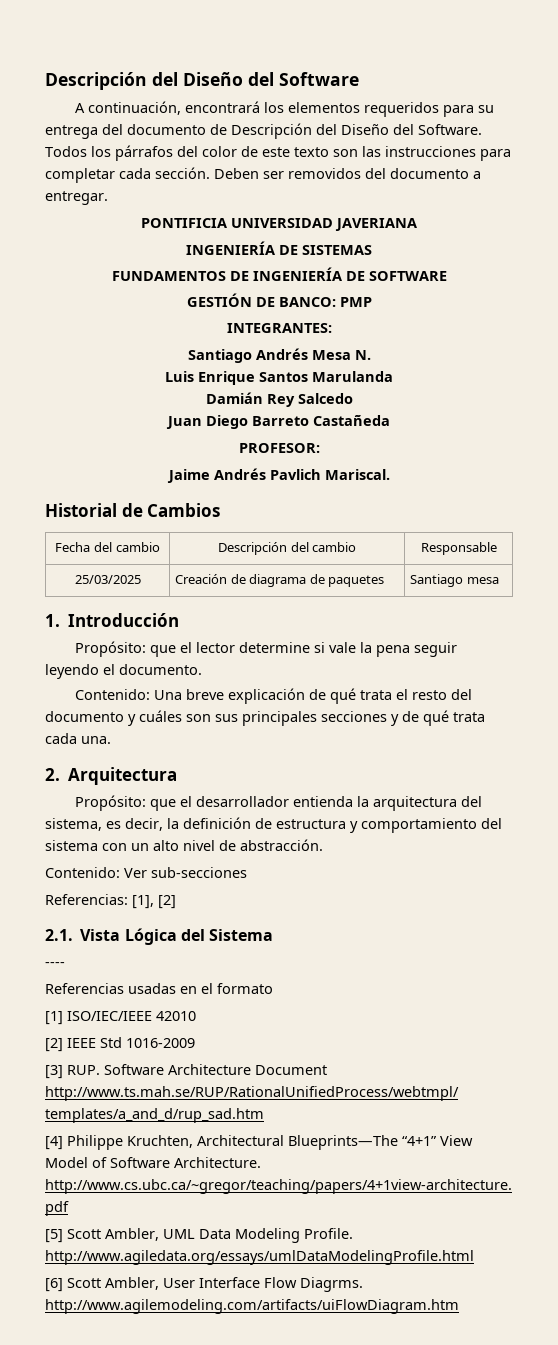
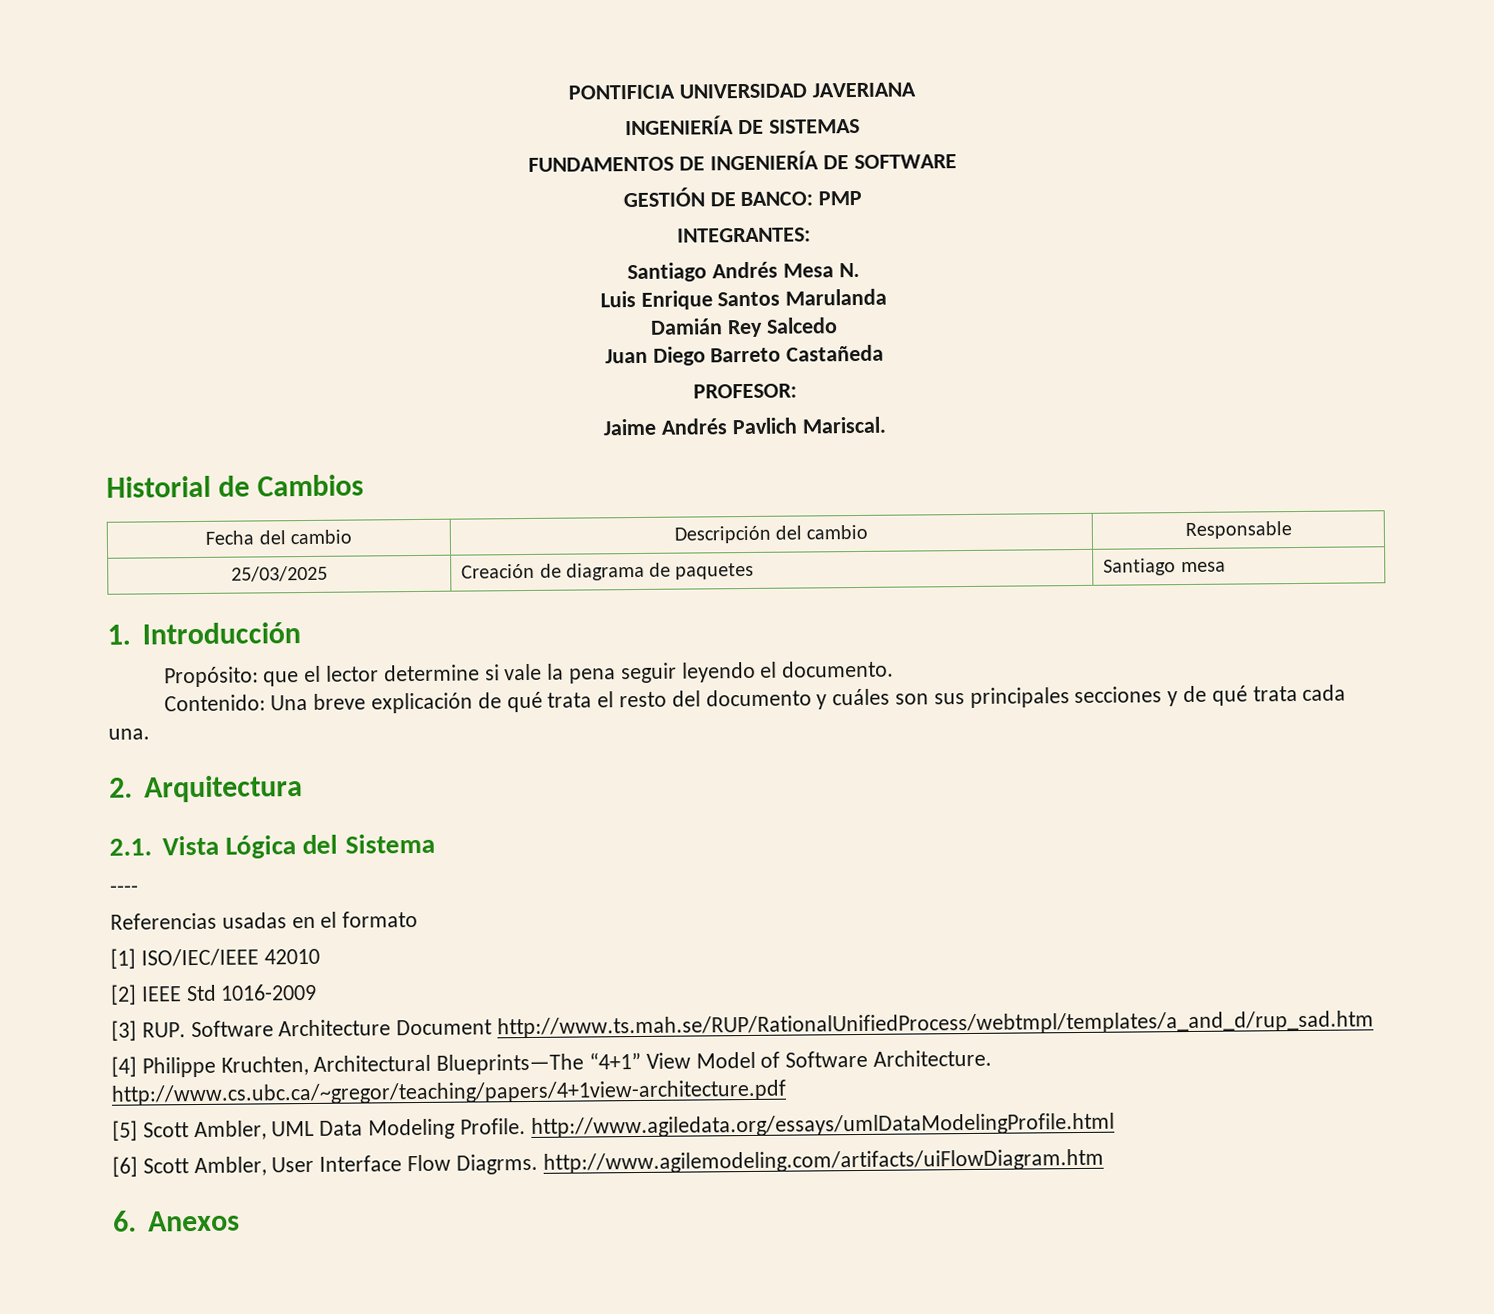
- Descripción del Diseño del Software
- A continuación, encontrará los elementos requeridos para su entrega del documento de Descripción del Diseño del Software. Todos los párrafos del color de este texto son las instrucciones para completar cada sección. Deben ser removidos del documento a entregar.
- Propósito: que el desarrollador entienda la arquitectura del sistema, es decir, la definición de estructura y comportamiento del sistema con un alto nivel de abstracción.
- Contenido: Ver sub-secciones
- Referencias: [1], [2]
+ 6. Anexos

